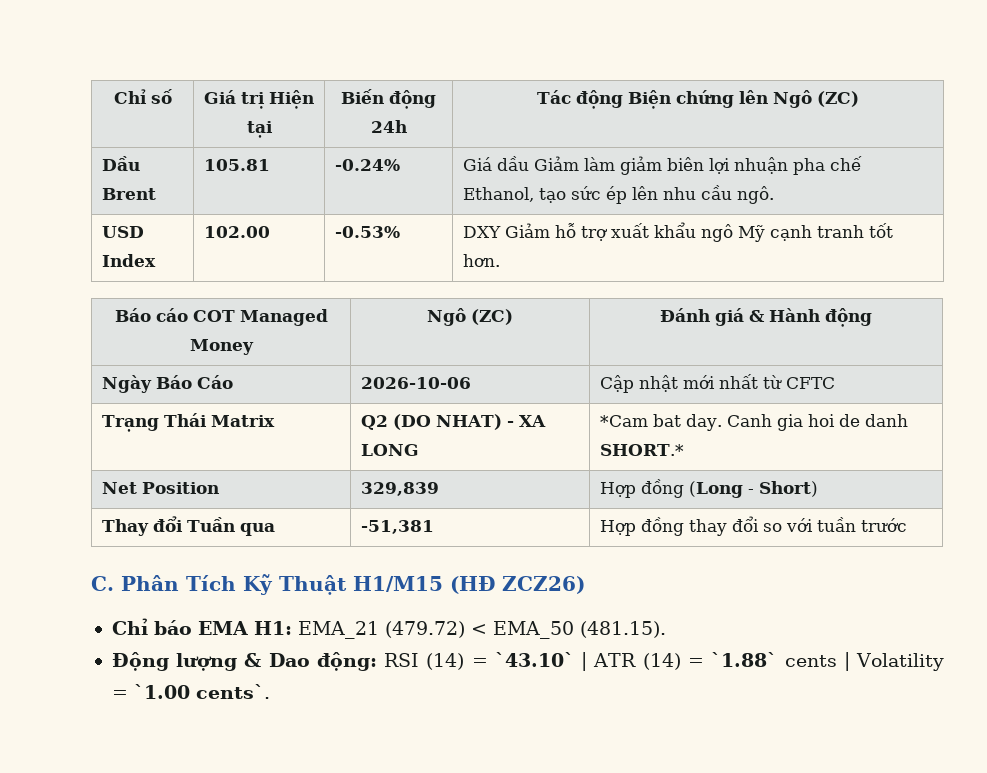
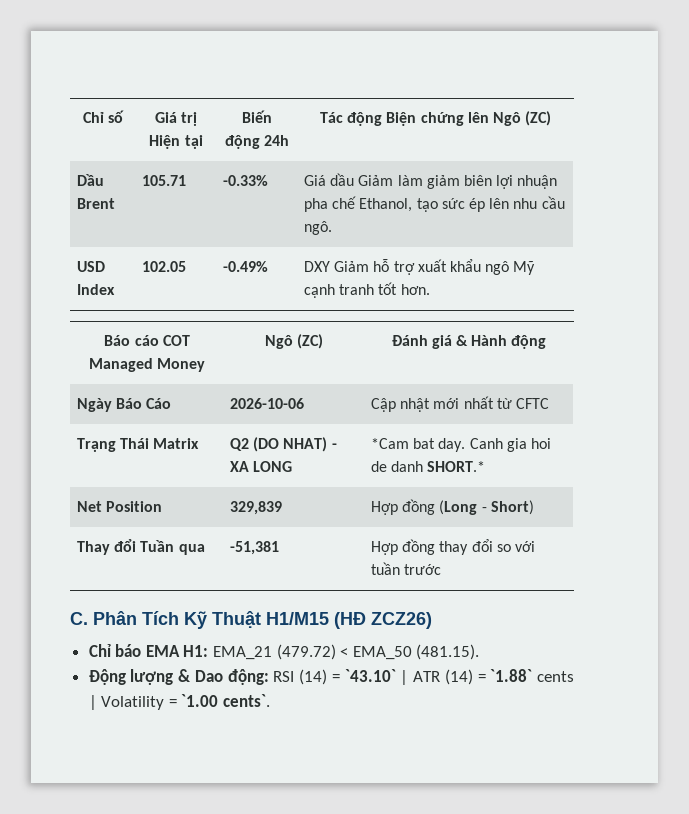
- Dầu Brent | 105.81 | -0.24% | Giá dầu Giảm làm giảm biên lợi nhuận pha chế Ethanol, tạo sức ép lên nhu cầu ngô.
+ Dầu Brent | 105.71 | -0.33% | Giá dầu Giảm làm giảm biên lợi nhuận pha chế Ethanol, tạo sức ép lên nhu cầu ngô.
- USD Index | 102.00 | -0.53% | DXY Giảm hỗ trợ xuất khẩu ngô Mỹ cạnh tranh tốt hơn.
+ USD Index | 102.05 | -0.49% | DXY Giảm hỗ trợ xuất khẩu ngô Mỹ cạnh tranh tốt hơn.

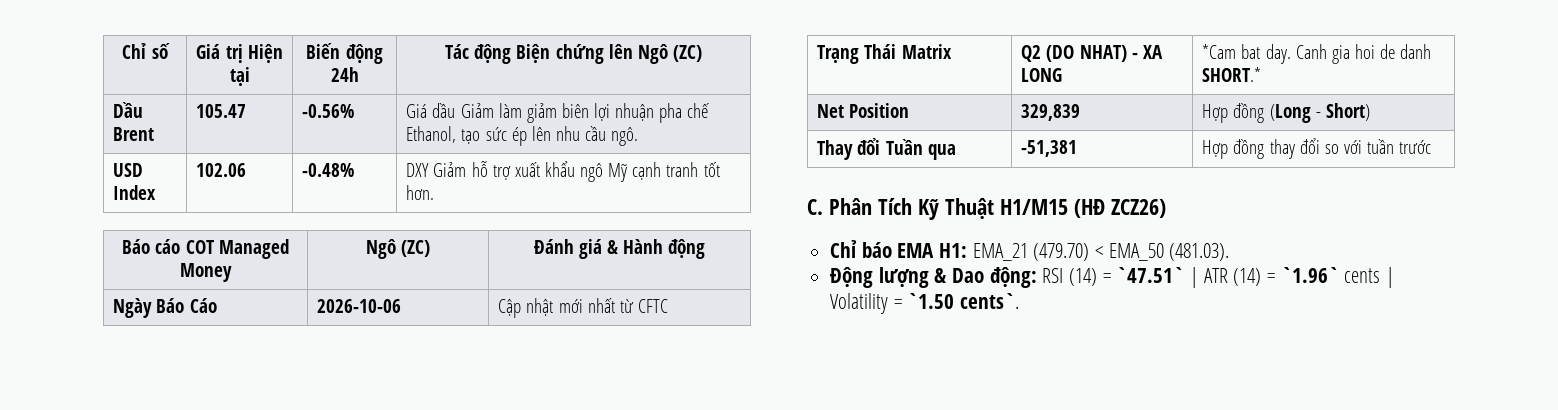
- Dầu Brent | 105.71 | -0.33% | Giá dầu Giảm làm giảm biên lợi nhuận pha chế Ethanol, tạo sức ép lên nhu cầu ngô.
+ Dầu Brent | 105.47 | -0.56% | Giá dầu Giảm làm giảm biên lợi nhuận pha chế Ethanol, tạo sức ép lên nhu cầu ngô.
- USD Index | 102.05 | -0.49% | DXY Giảm hỗ trợ xuất khẩu ngô Mỹ cạnh tranh tốt hơn.
+ USD Index | 102.06 | -0.48% | DXY Giảm hỗ trợ xuất khẩu ngô Mỹ cạnh tranh tốt hơn.
- Chỉ báo EMA H1: EMA_21 (479.72) < EMA_50 (481.15).
+ Chỉ báo EMA H1: EMA_21 (479.70) < EMA_50 (481.03).
- Động lượng & Dao động: RSI (14) = `43.10` | ATR (14) = `1.88` cents | Volatility = `1.00 cents`.
+ Động lượng & Dao động: RSI (14) = `47.51` | ATR (14) = `1.96` cents | Volatility = `1.50 cents`.

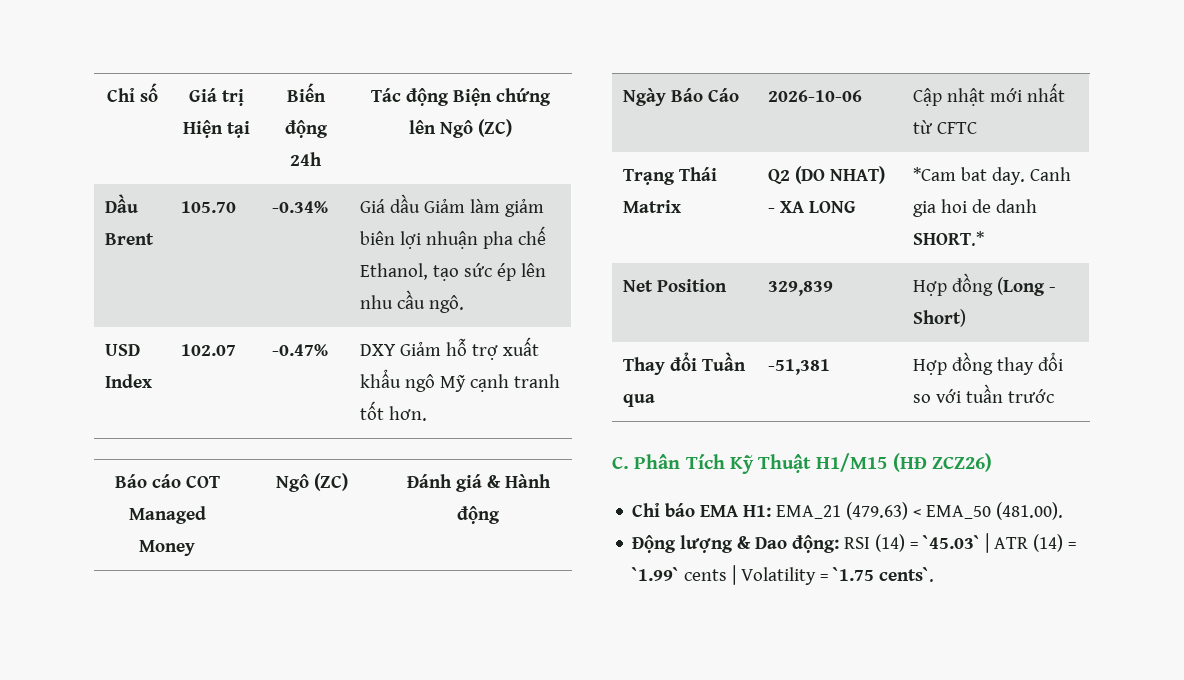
- Dầu Brent | 105.47 | -0.56% | Giá dầu Giảm làm giảm biên lợi nhuận pha chế Ethanol, tạo sức ép lên nhu cầu ngô.
+ Dầu Brent | 105.70 | -0.34% | Giá dầu Giảm làm giảm biên lợi nhuận pha chế Ethanol, tạo sức ép lên nhu cầu ngô.
- USD Index | 102.06 | -0.48% | DXY Giảm hỗ trợ xuất khẩu ngô Mỹ cạnh tranh tốt hơn.
+ USD Index | 102.07 | -0.47% | DXY Giảm hỗ trợ xuất khẩu ngô Mỹ cạnh tranh tốt hơn.
- Chỉ báo EMA H1: EMA_21 (479.70) < EMA_50 (481.03).
+ Chỉ báo EMA H1: EMA_21 (479.63) < EMA_50 (481.00).
- Động lượng & Dao động: RSI (14) = `47.51` | ATR (14) = `1.96` cents | Volatility = `1.50 cents`.
+ Động lượng & Dao động: RSI (14) = `45.03` | ATR (14) = `1.99` cents | Volatility = `1.75 cents`.

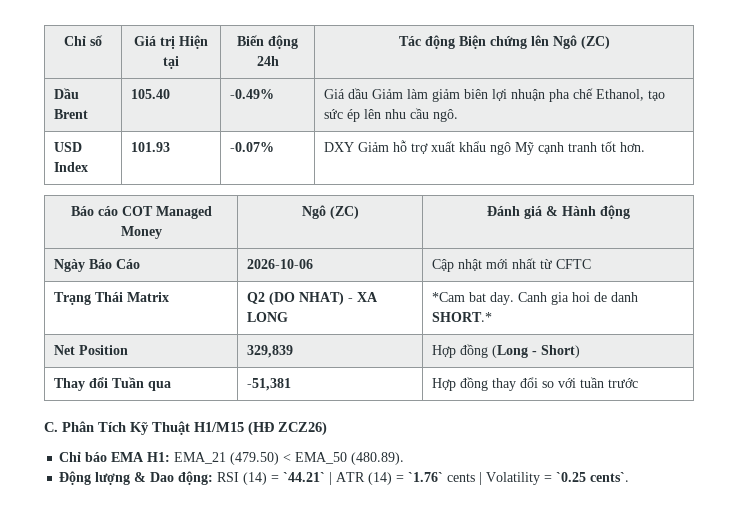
- Dầu Brent | 105.70 | -0.34% | Giá dầu Giảm làm giảm biên lợi nhuận pha chế Ethanol, tạo sức ép lên nhu cầu ngô.
+ Dầu Brent | 105.40 | -0.49% | Giá dầu Giảm làm giảm biên lợi nhuận pha chế Ethanol, tạo sức ép lên nhu cầu ngô.
- USD Index | 102.07 | -0.47% | DXY Giảm hỗ trợ xuất khẩu ngô Mỹ cạnh tranh tốt hơn.
+ USD Index | 101.93 | -0.07% | DXY Giảm hỗ trợ xuất khẩu ngô Mỹ cạnh tranh tốt hơn.
- Chỉ báo EMA H1: EMA_21 (479.63) < EMA_50 (481.00).
+ Chỉ báo EMA H1: EMA_21 (479.50) < EMA_50 (480.89).
- Động lượng & Dao động: RSI (14) = `45.03` | ATR (14) = `1.99` cents | Volatility = `1.75 cents`.
+ Động lượng & Dao động: RSI (14) = `44.21` | ATR (14) = `1.76` cents | Volatility = `0.25 cents`.

